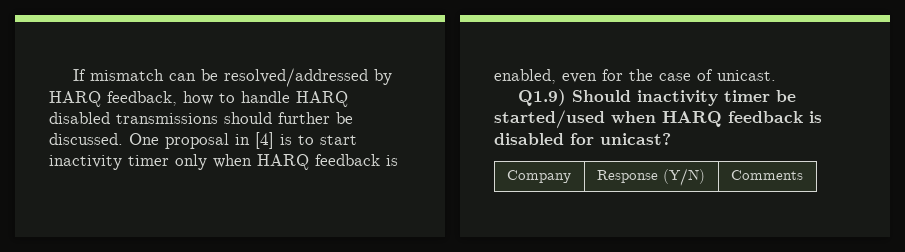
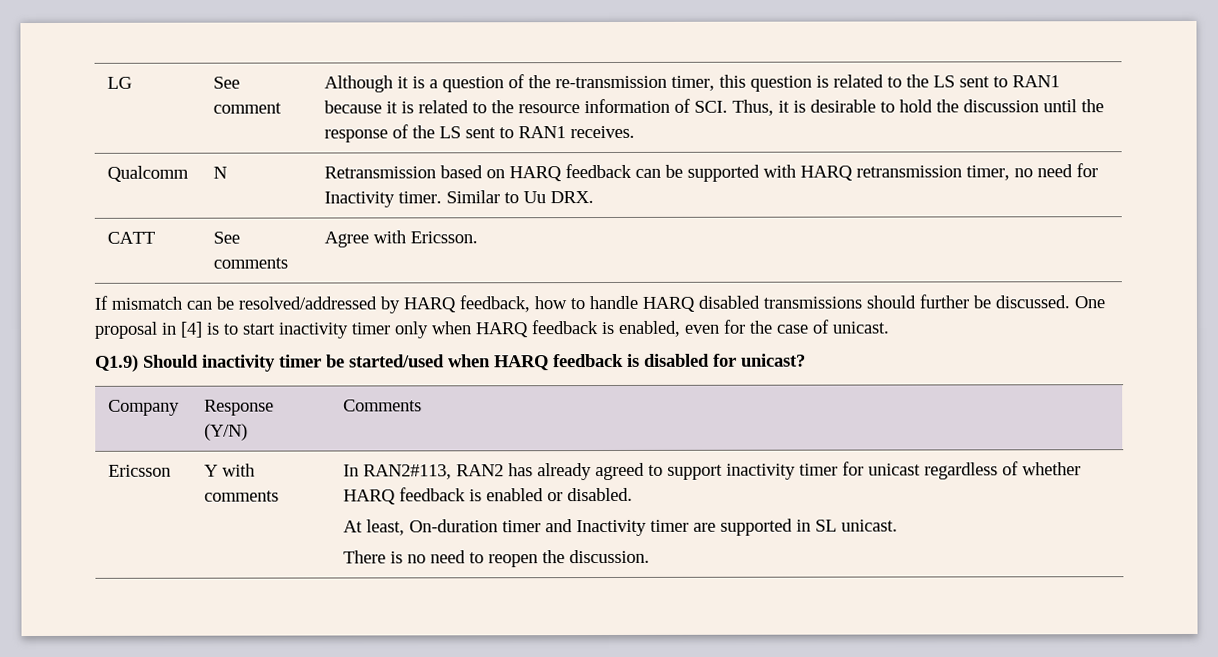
+ LG | See comment | Although it is a question of the re-transmission timer, this question is related to the LS sent to RAN1 because it is related to the resource information of SCI. Thus, it is desirable to hold the discussion until the response of the LS sent to RAN1 receives.
+ Qualcomm | N | Retransmission based on HARQ feedback can be supported with HARQ retransmission timer, no need for Inactivity timer. Similar to Uu DRX.
+ CATT | See comments | Agree with Ericsson.
+ Ericsson | Y with comments | In RAN2#113, RAN2 has already agreed to support inactivity timer for unicast regardless of whether HARQ feedback is enabled or disabled.
+ At least, On-duration timer and Inactivity timer are supported in SL unicast.
+ There is no need to reopen the discussion.

